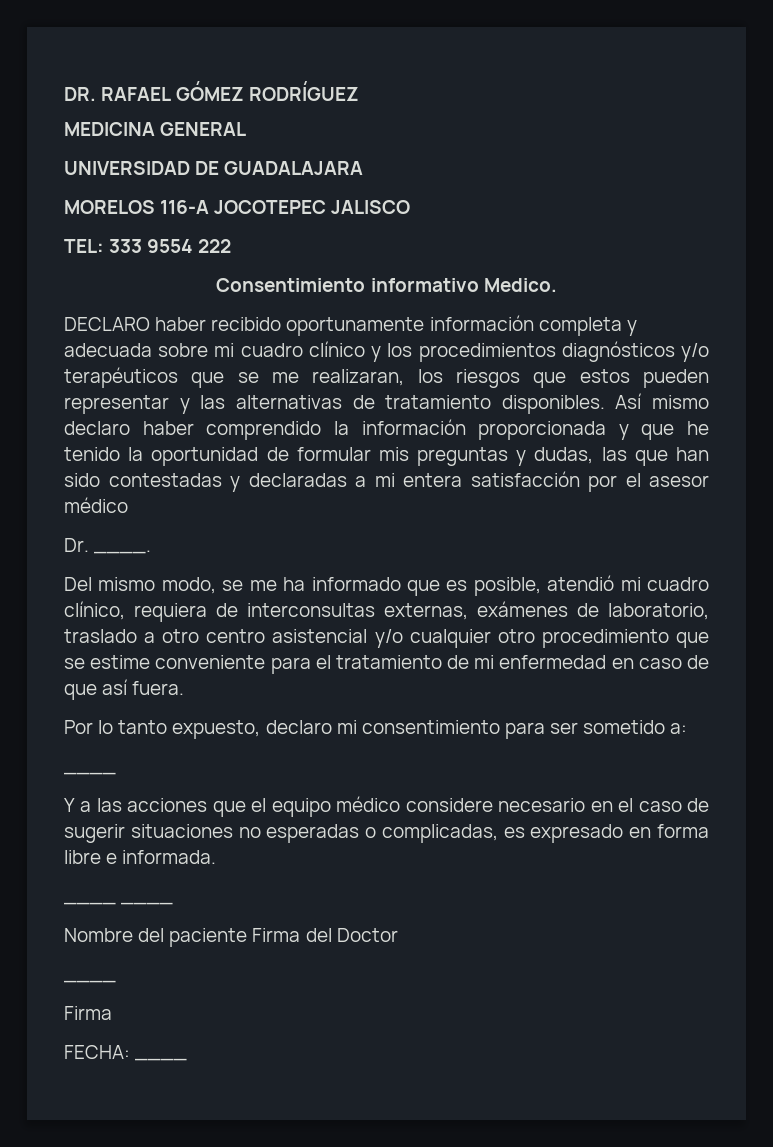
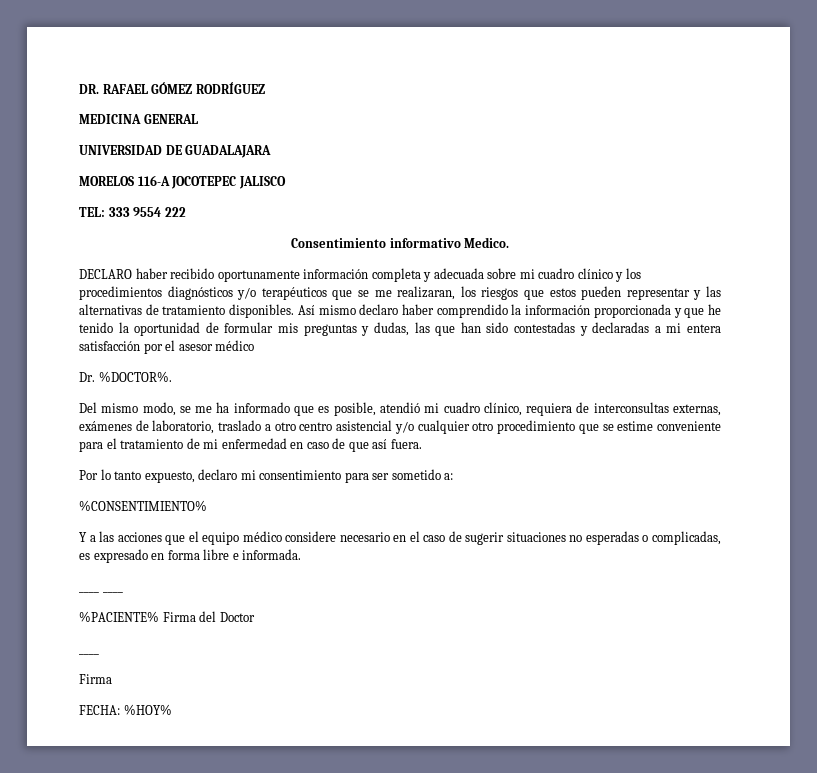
- Dr. ____.
+ Dr. %DOCTOR%.
  Por lo tanto expuesto, declaro mi consentimiento para ser sometido a:
- ____
+ %CONSENTIMIENTO%
- Nombre del paciente Firma del Doctor
+ %PACIENTE% Firma del Doctor
- FECHA: ____
+ FECHA: %HOY%

